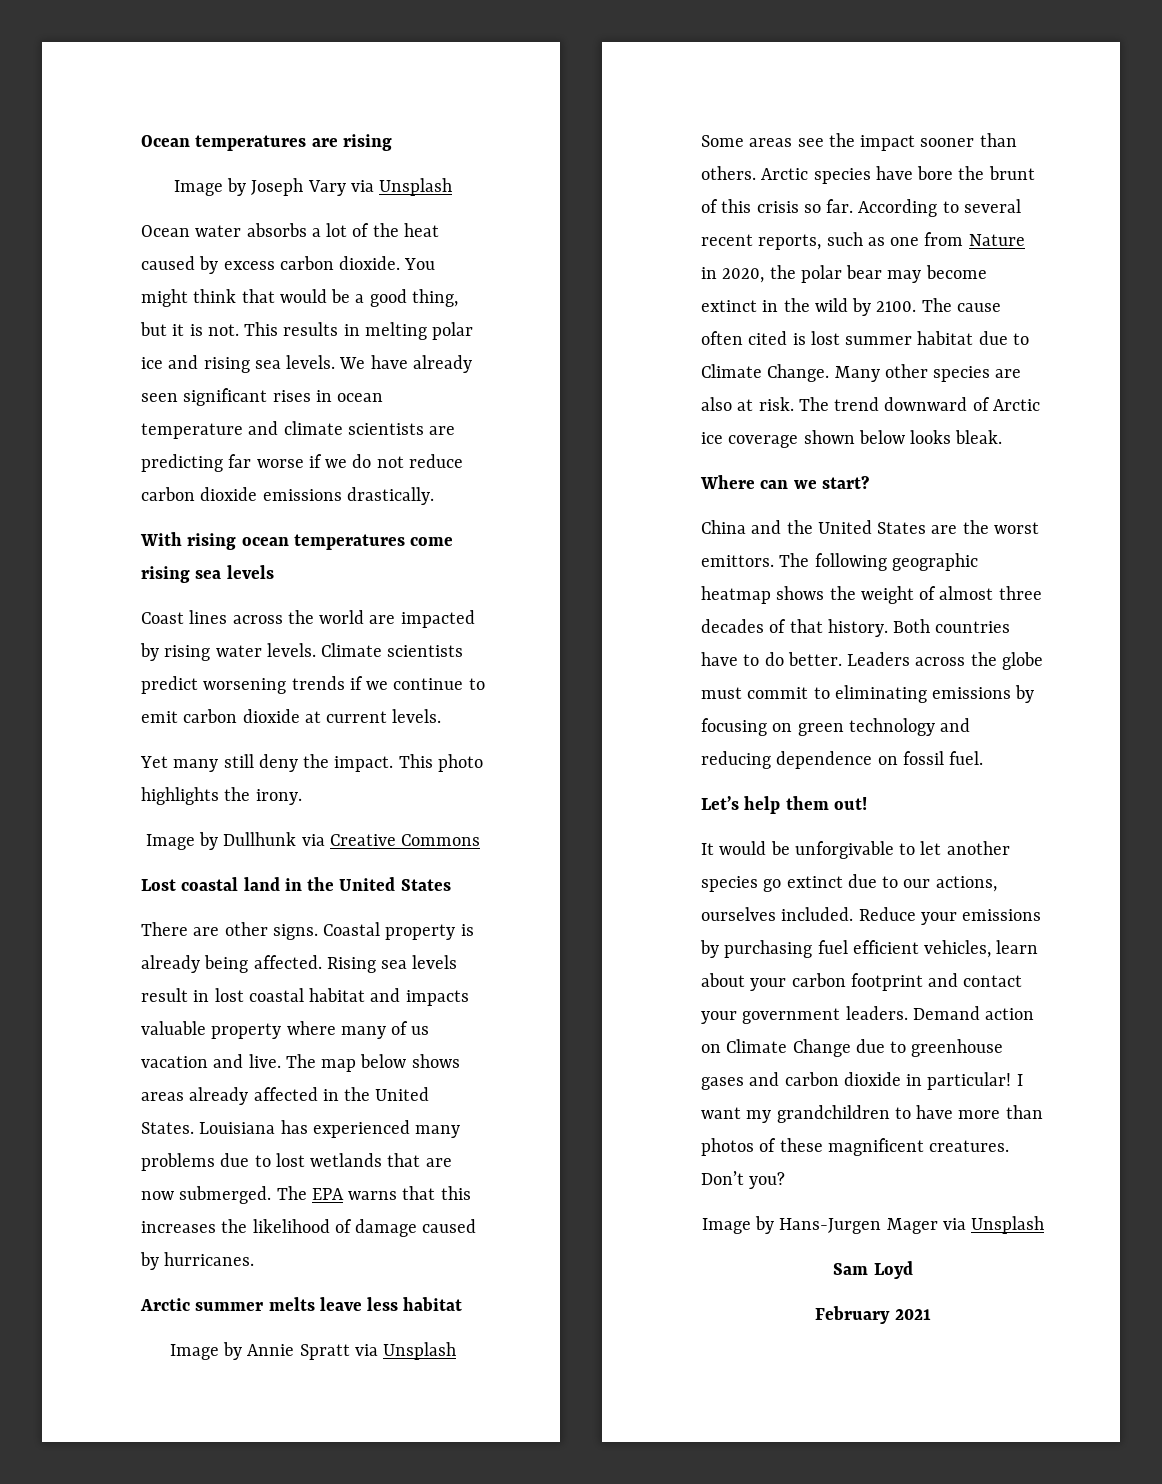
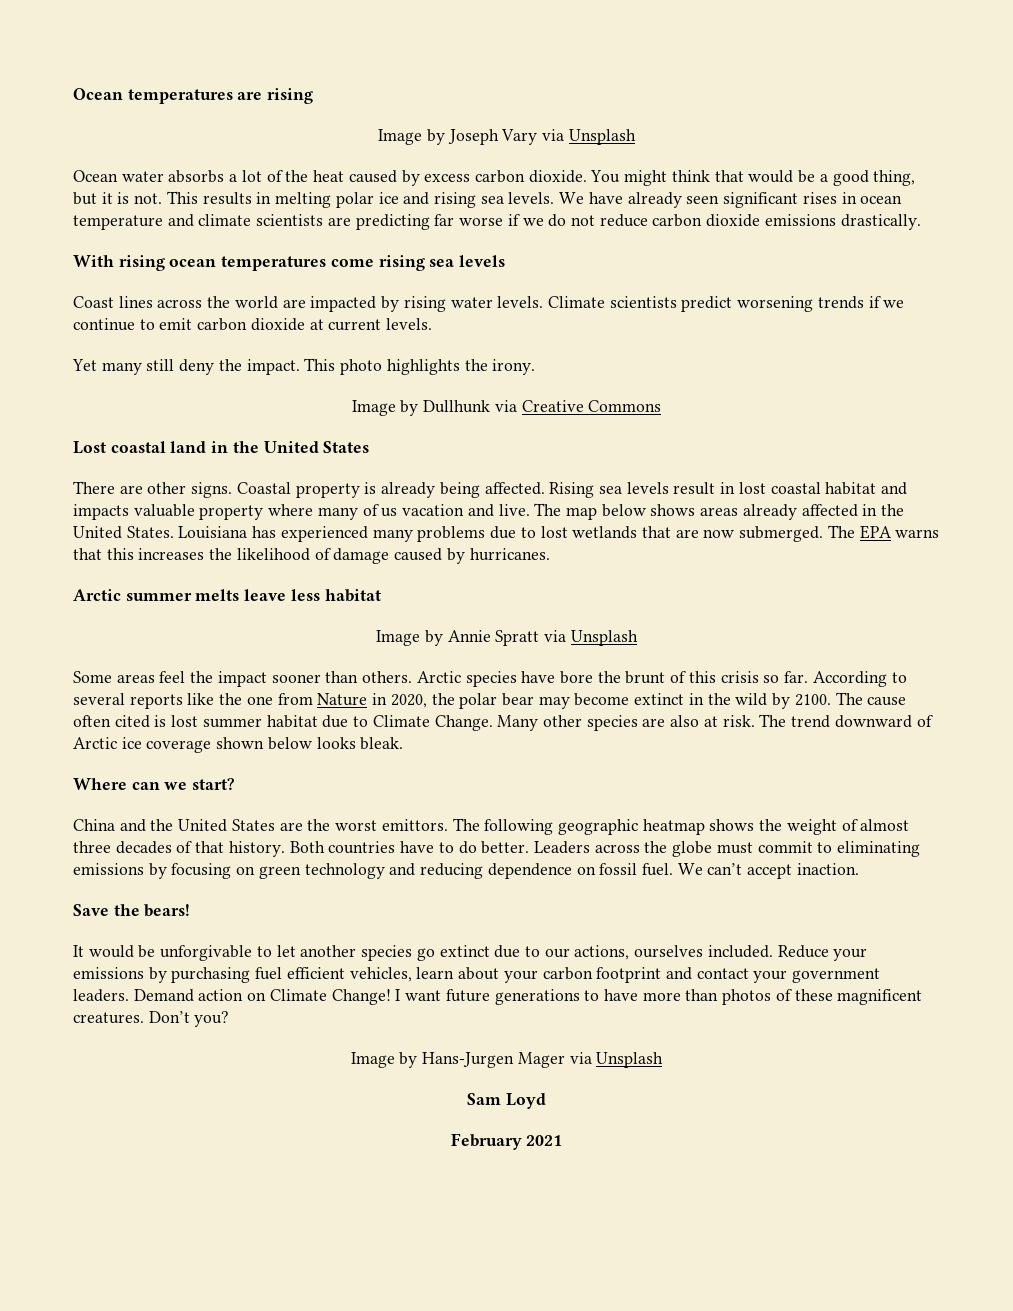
- Some areas see the impact sooner than others.
+ Some areas feel the impact sooner than others.
- According to several recent reports, such as one from Nature in 2020, the polar bear may become extinct in the wild by 2100.
+ According to several reports like the one from Nature in 2020, the polar bear may become extinct in the wild by 2100.
- Leaders across the globe must commit to eliminating emissions by focusing on green technology and reducing dependence on fossil fuel.
- Let’s help them out!
+ Leaders across the globe must commit to eliminating emissions by focusing on green technology and reducing dependence on fossil fuel. We can’t accept inaction.
+ Save the bears!
- Demand action on Climate Change due to greenhouse gases and carbon dioxide in particular! I want my grandchildren to have more than photos of these magnificent creatures.
+ Demand action on Climate Change! I want future generations to have more than photos of these magnificent creatures.

